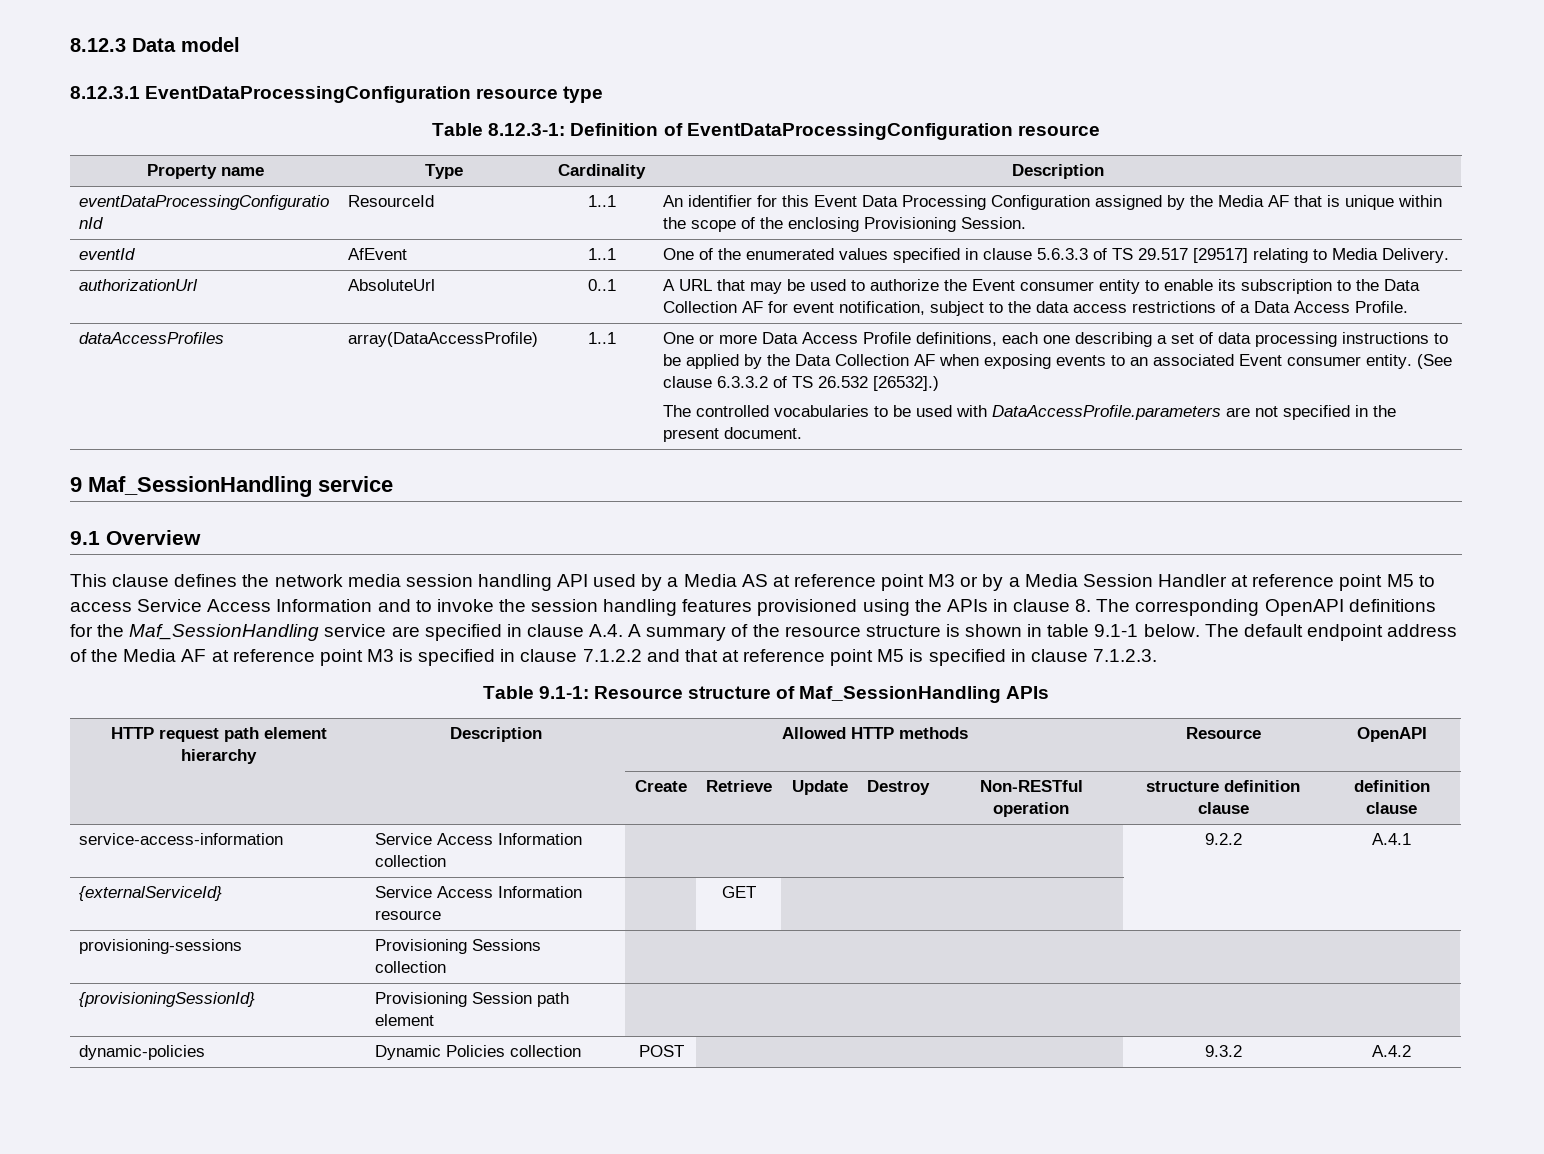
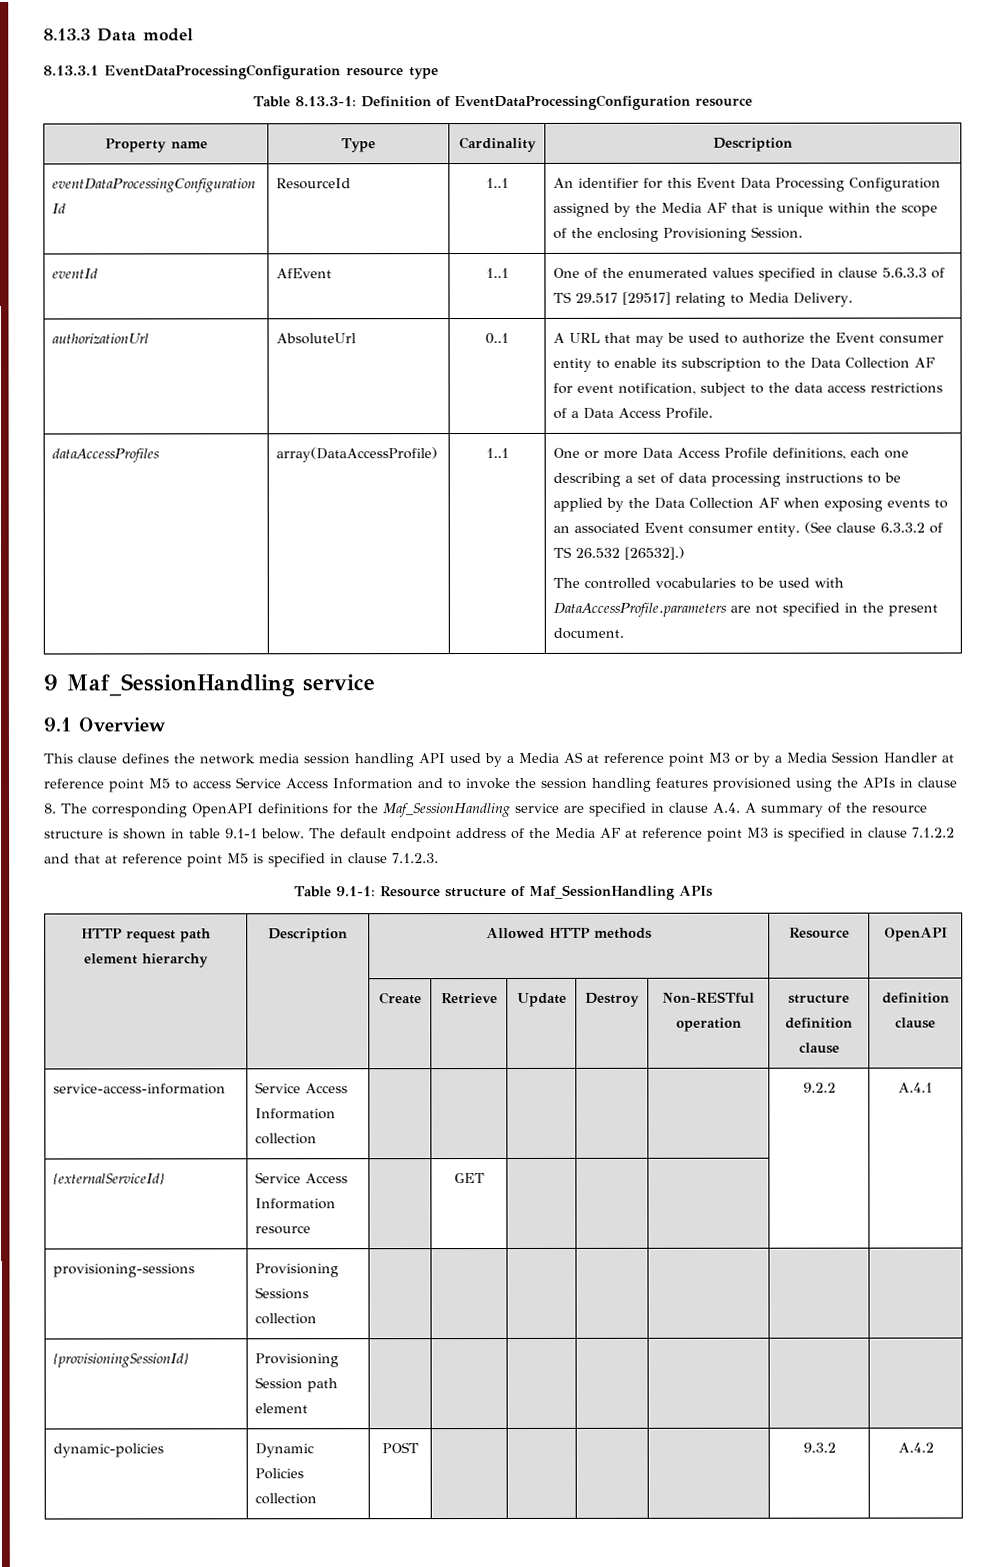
- 8.12.3 Data model
+ 8.13.3 Data model
- 8.12.3.1 EventDataProcessingConfiguration resource type
+ 8.13.3.1 EventDataProcessingConfiguration resource type
- Table 8.12.3-1: Definition of EventDataProcessingConfiguration resource
+ Table 8.13.3-1: Definition of EventDataProcessingConfiguration resource

